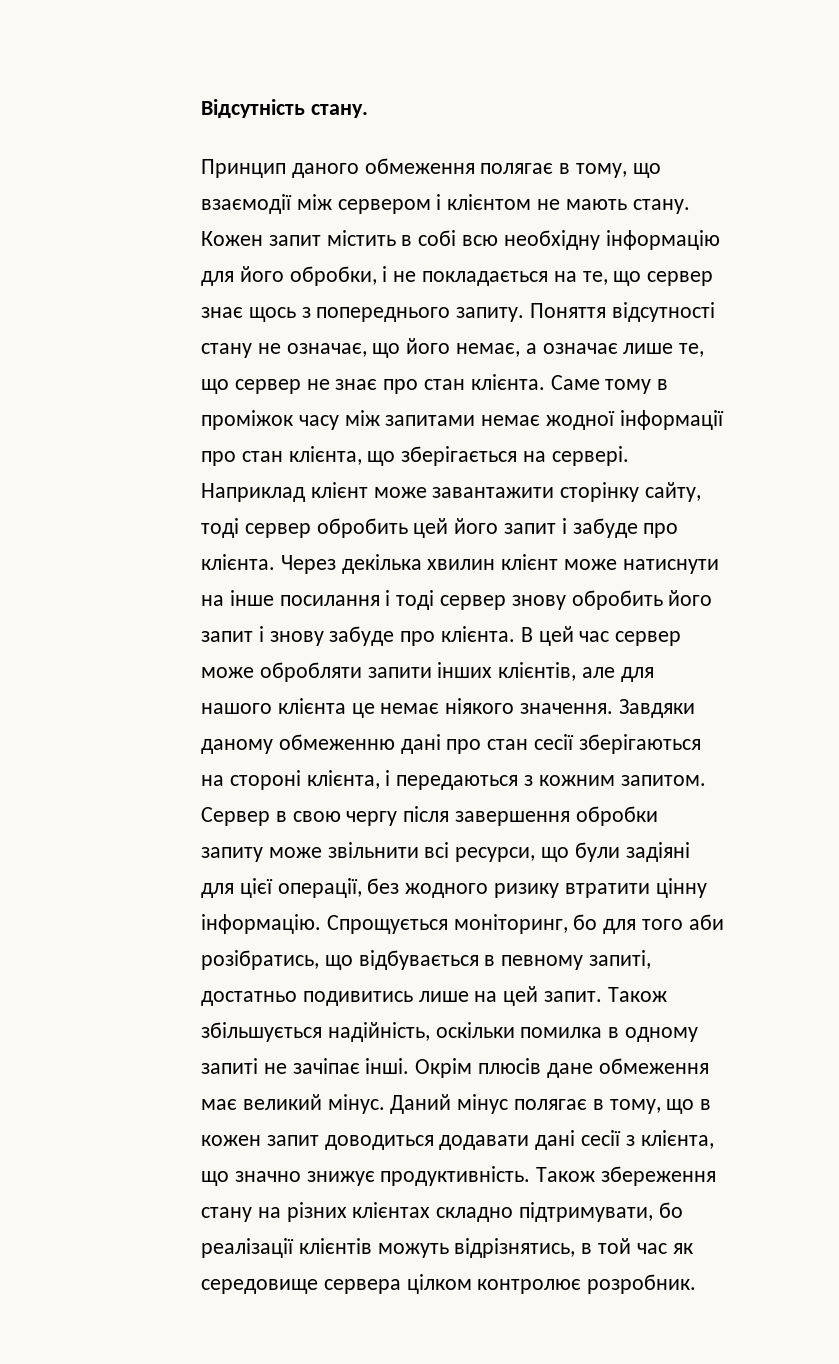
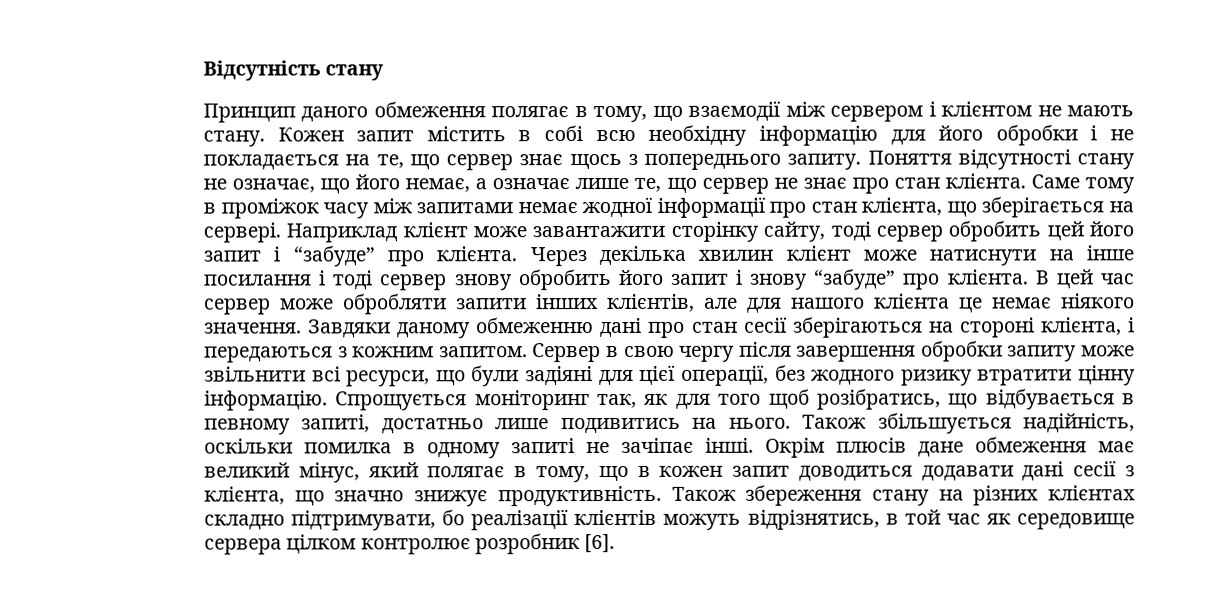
- Відсутність стану.
+ Відсутність стану
- Кожен запит містить в собі всю необхідну інформацію для його обробки, і не покладається на те, що сервер знає щось з попереднього запиту.
+ Кожен запит містить в собі всю необхідну інформацію для його обробки і не покладається на те, що сервер знає щось з попереднього запиту.
- Наприклад клієнт може завантажити сторінку сайту, тоді сервер обробить цей його запит і забуде про клієнта.
+ Наприклад клієнт може завантажити сторінку сайту, тоді сервер обробить цей його запит і “забуде” про клієнта.
- Через декілька хвилин клієнт може натиснути на інше посилання і тоді сервер знову обробить його запит і знову забуде про клієнта.
+ Через декілька хвилин клієнт може натиснути на інше посилання і тоді сервер знову обробить його запит і знову “забуде” про клієнта.
- Спрощується моніторинг, бо для того аби розібратись, що відбувається в певному запиті, достатньо подивитись лише на цей запит.
+ Спрощується моніторинг так, як для того щоб розібратись, що відбувається в певному запиті, достатньо лише подивитись на нього.
- Окрім плюсів дане обмеження має великий мінус. Даний мінус полягає в тому, що в кожен запит доводиться додавати дані сесії з клієнта, що значно знижує продуктивність.
+ Окрім плюсів дане обмеження має великий мінус, який полягає в тому, що в кожен запит доводиться додавати дані сесії з клієнта, що значно знижує продуктивність.
- Також збереження стану на різних клієнтах складно підтримувати, бо реалізації клієнтів можуть відрізнятись, в той час як середовище сервера цілком контролює розробник.
+ Також збереження стану на різних клієнтах складно підтримувати, бо реалізації клієнтів можуть відрізнятись, в той час як середовище сервера цілком контролює розробник [6].

